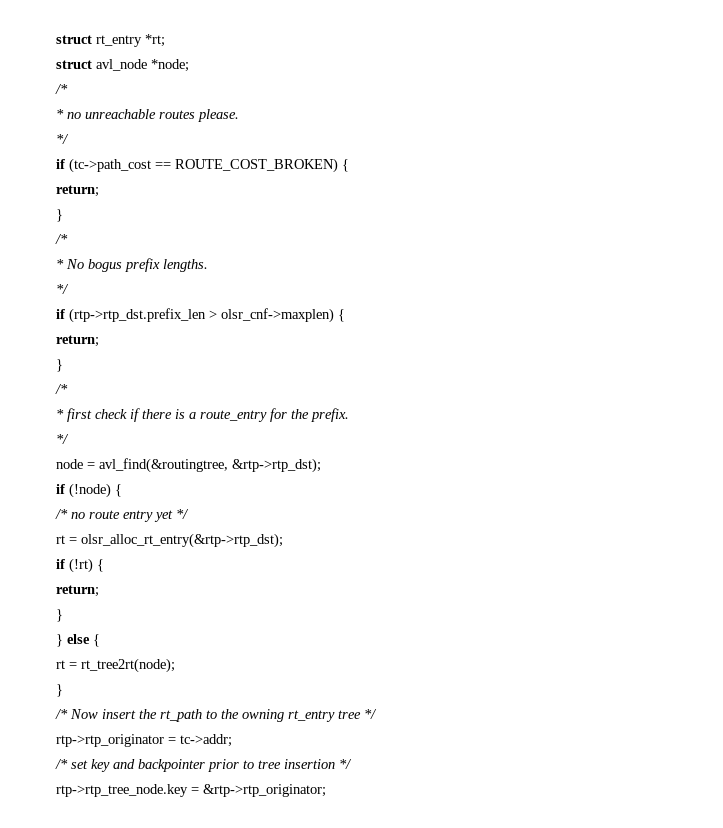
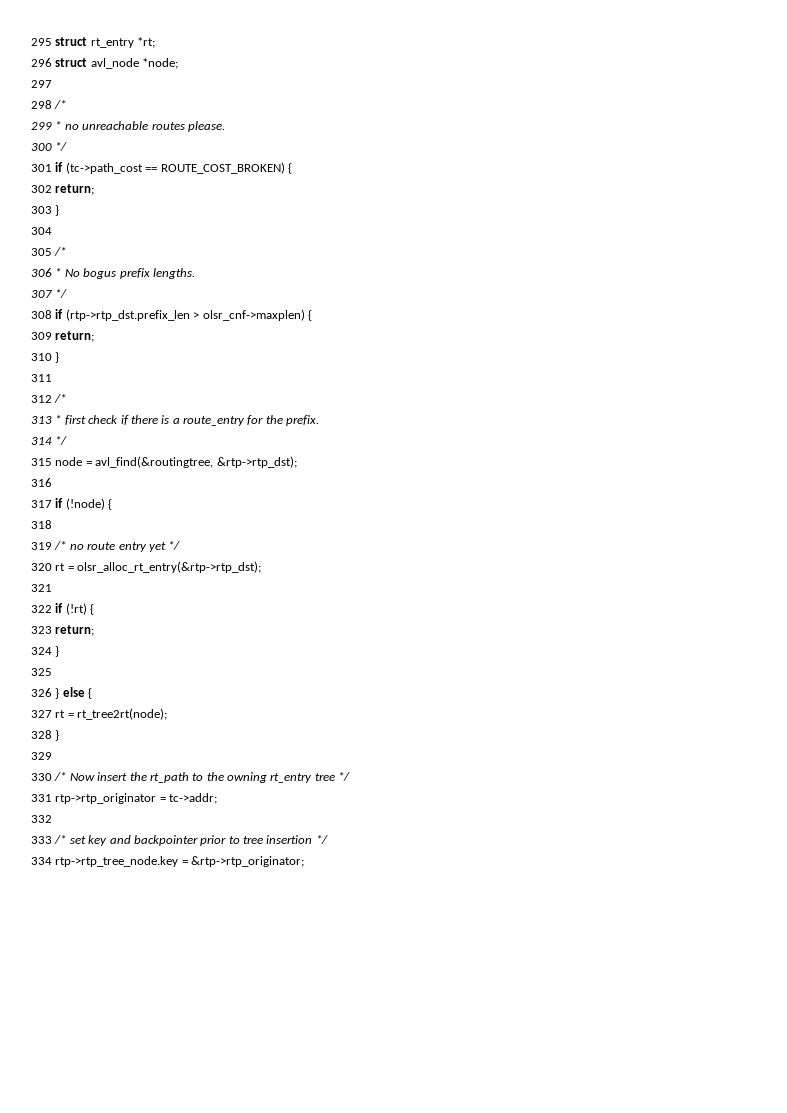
- struct rt_entry *rt;
+ 295 struct rt_entry *rt;
- struct avl_node *node;
- /*
- * no unreachable routes please.
- */
- if (tc->path_cost == ROUTE_COST_BROKEN) {
- return;
- }
- /*
- * No bogus prefix lengths.
- */
- if (rtp->rtp_dst.prefix_len > olsr_cnf->maxplen) {
- return;
- }
- /*
- * first check if there is a route_entry for the prefix.
- */
- node = avl_find(&routingtree, &rtp->rtp_dst);
+ 296 struct avl_node *node;
+ 297
+ 298 /*
+ 299 * no unreachable routes please.
+ 300 */
+ 301 if (tc->path_cost == ROUTE_COST_BROKEN) {
+ 302 return;
+ 303 }
+ 304
+ 305 /*
+ 306 * No bogus prefix lengths.
+ 307 */
+ 308 if (rtp->rtp_dst.prefix_len > olsr_cnf->maxplen) {
+ 309 return;
+ 310 }
+ 311
+ 312 /*
+ 313 * first check if there is a route_entry for the prefix.
+ 314 */
+ 315 node = avl_find(&routingtree, &rtp->rtp_dst);
- if (!node) {
+ 316
+ 317 if (!node) {
- /* no route entry yet */
+ 318
+ 319 /* no route entry yet */
- rt = olsr_alloc_rt_entry(&rtp->rtp_dst);
+ 320 rt = olsr_alloc_rt_entry(&rtp->rtp_dst);
- if (!rt) {
- return;
- }
- } else {
+ 321
+ 322 if (!rt) {
+ 323 return;
+ 324 }
+ 325
+ 326 } else {
- rt = rt_tree2rt(node);
- }
- /* Now insert the rt_path to the owning rt_entry tree */
+ 327 rt = rt_tree2rt(node);
+ 328 }
+ 329
+ 330 /* Now insert the rt_path to the owning rt_entry tree */
- rtp->rtp_originator = tc->addr;
+ 331 rtp->rtp_originator = tc->addr;
- /* set key and backpointer prior to tree insertion */
+ 332
+ 333 /* set key and backpointer prior to tree insertion */
- rtp->rtp_tree_node.key = &rtp->rtp_originator;
+ 334 rtp->rtp_tree_node.key = &rtp->rtp_originator;

